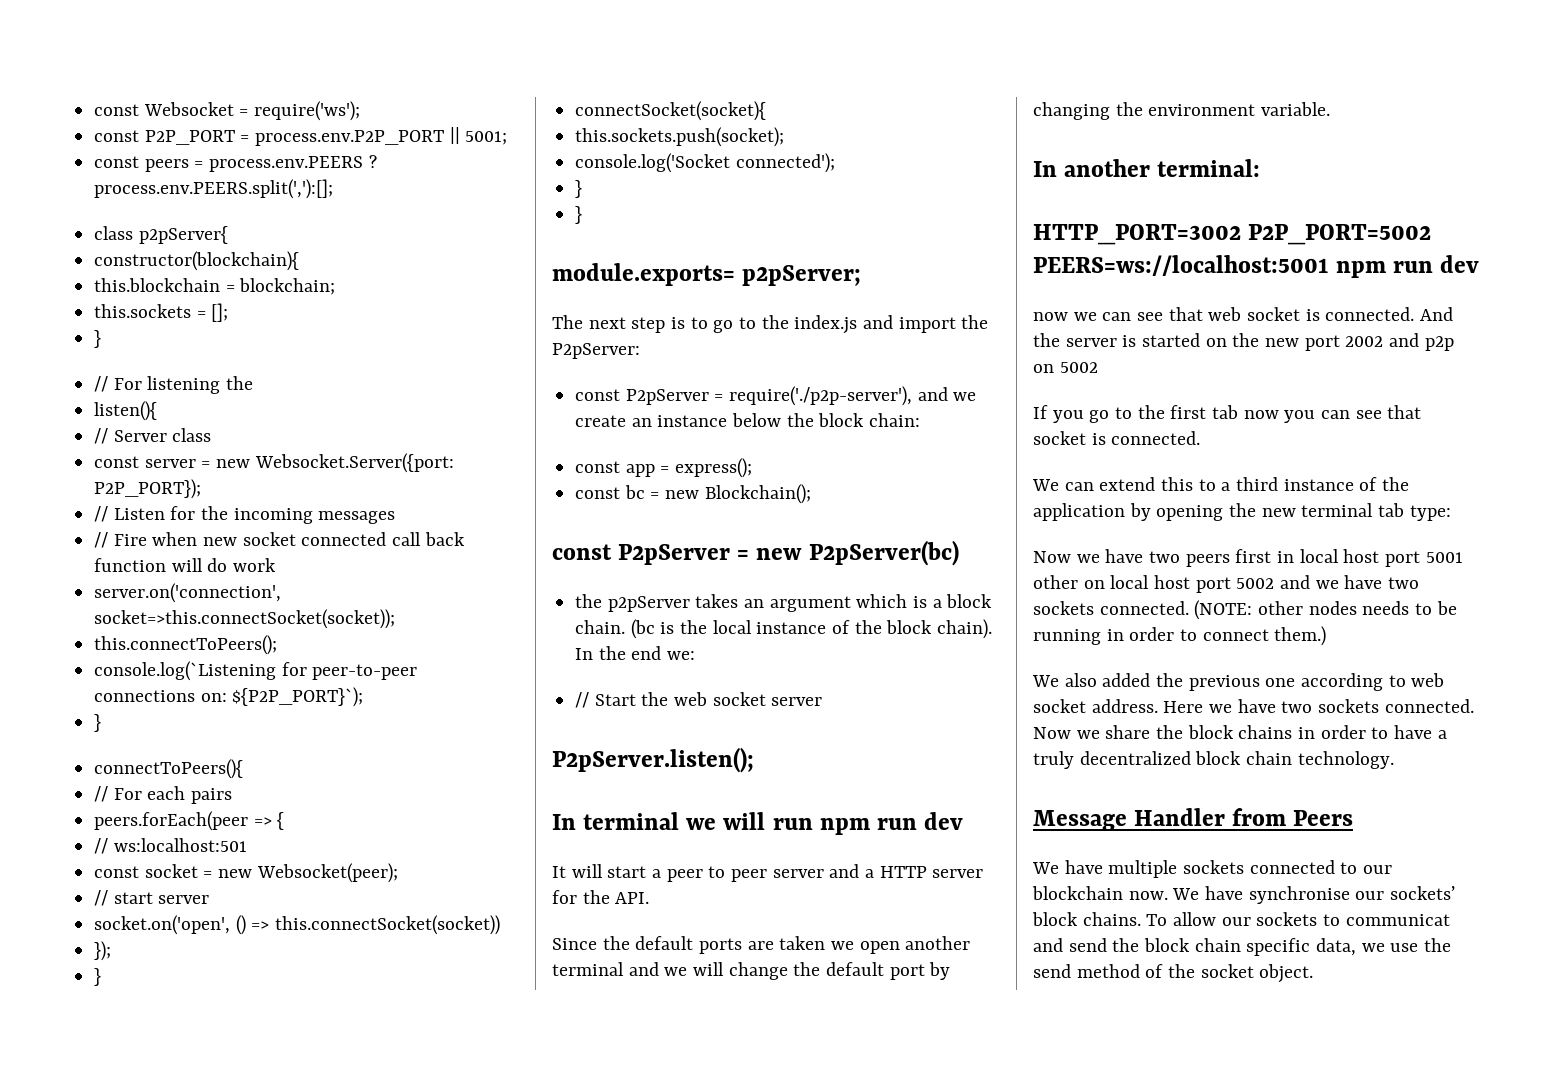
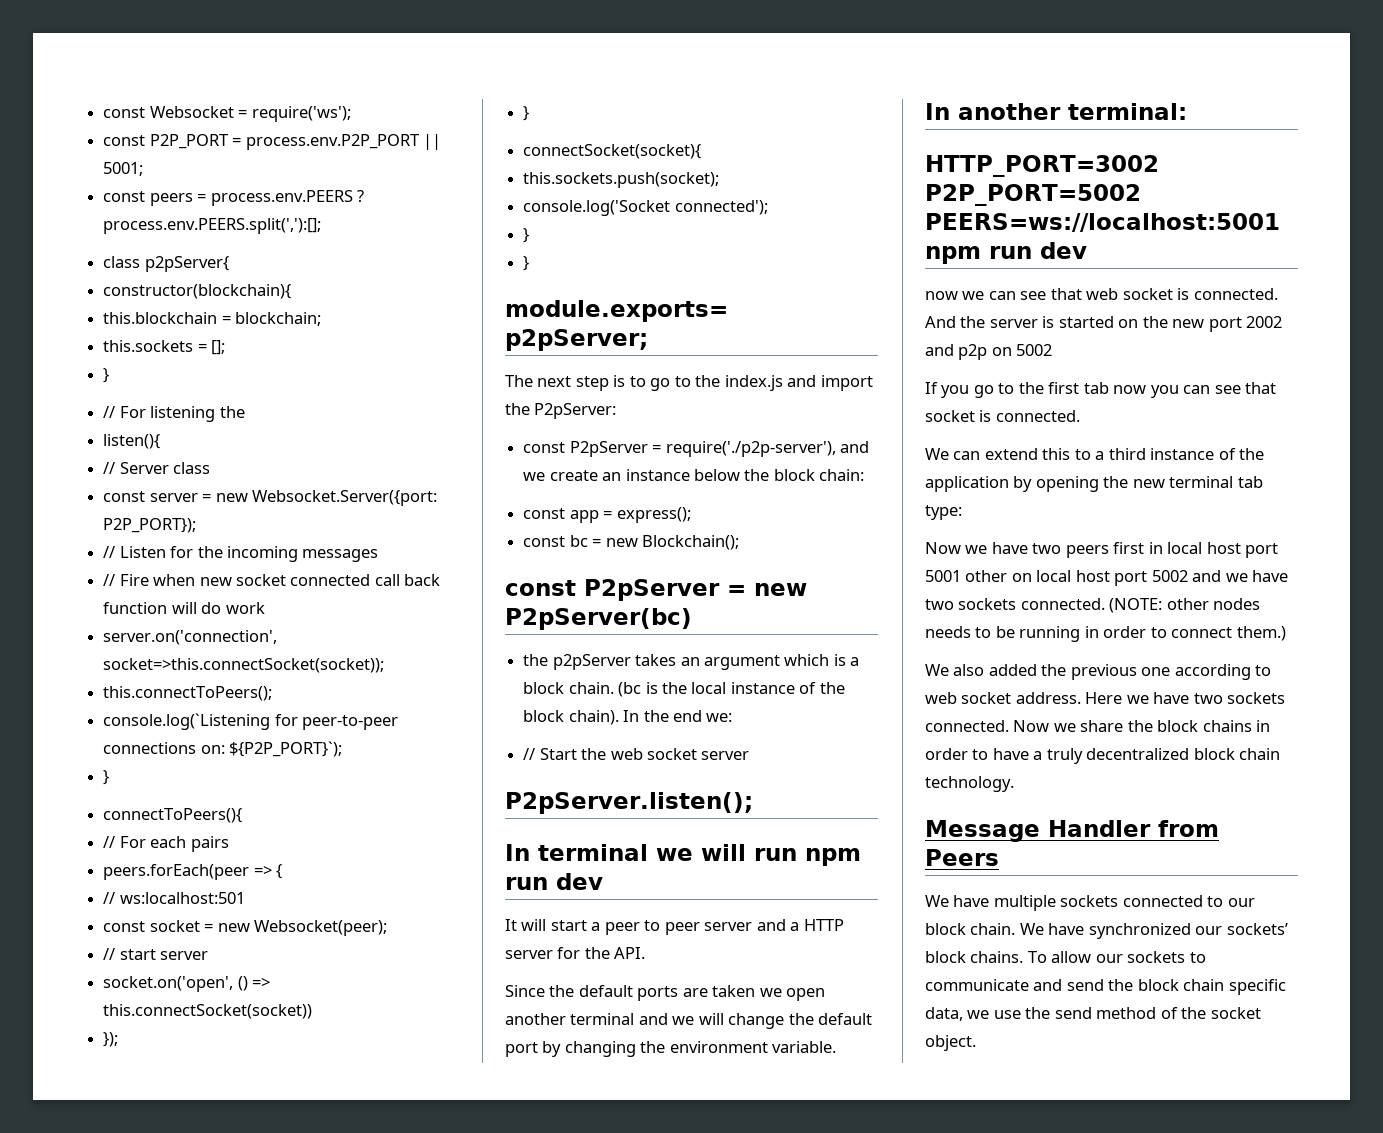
- We have multiple sockets connected to our blockchain now. We have synchronise our sockets’ block chains.
+ We have multiple sockets connected to our block chain. We have synchronized our sockets’ block chains.
- To allow our sockets to communicat and send the block chain specific data, we use the send method of the socket object.
+ To allow our sockets to communicate and send the block chain specific data, we use the send method of the socket object.

